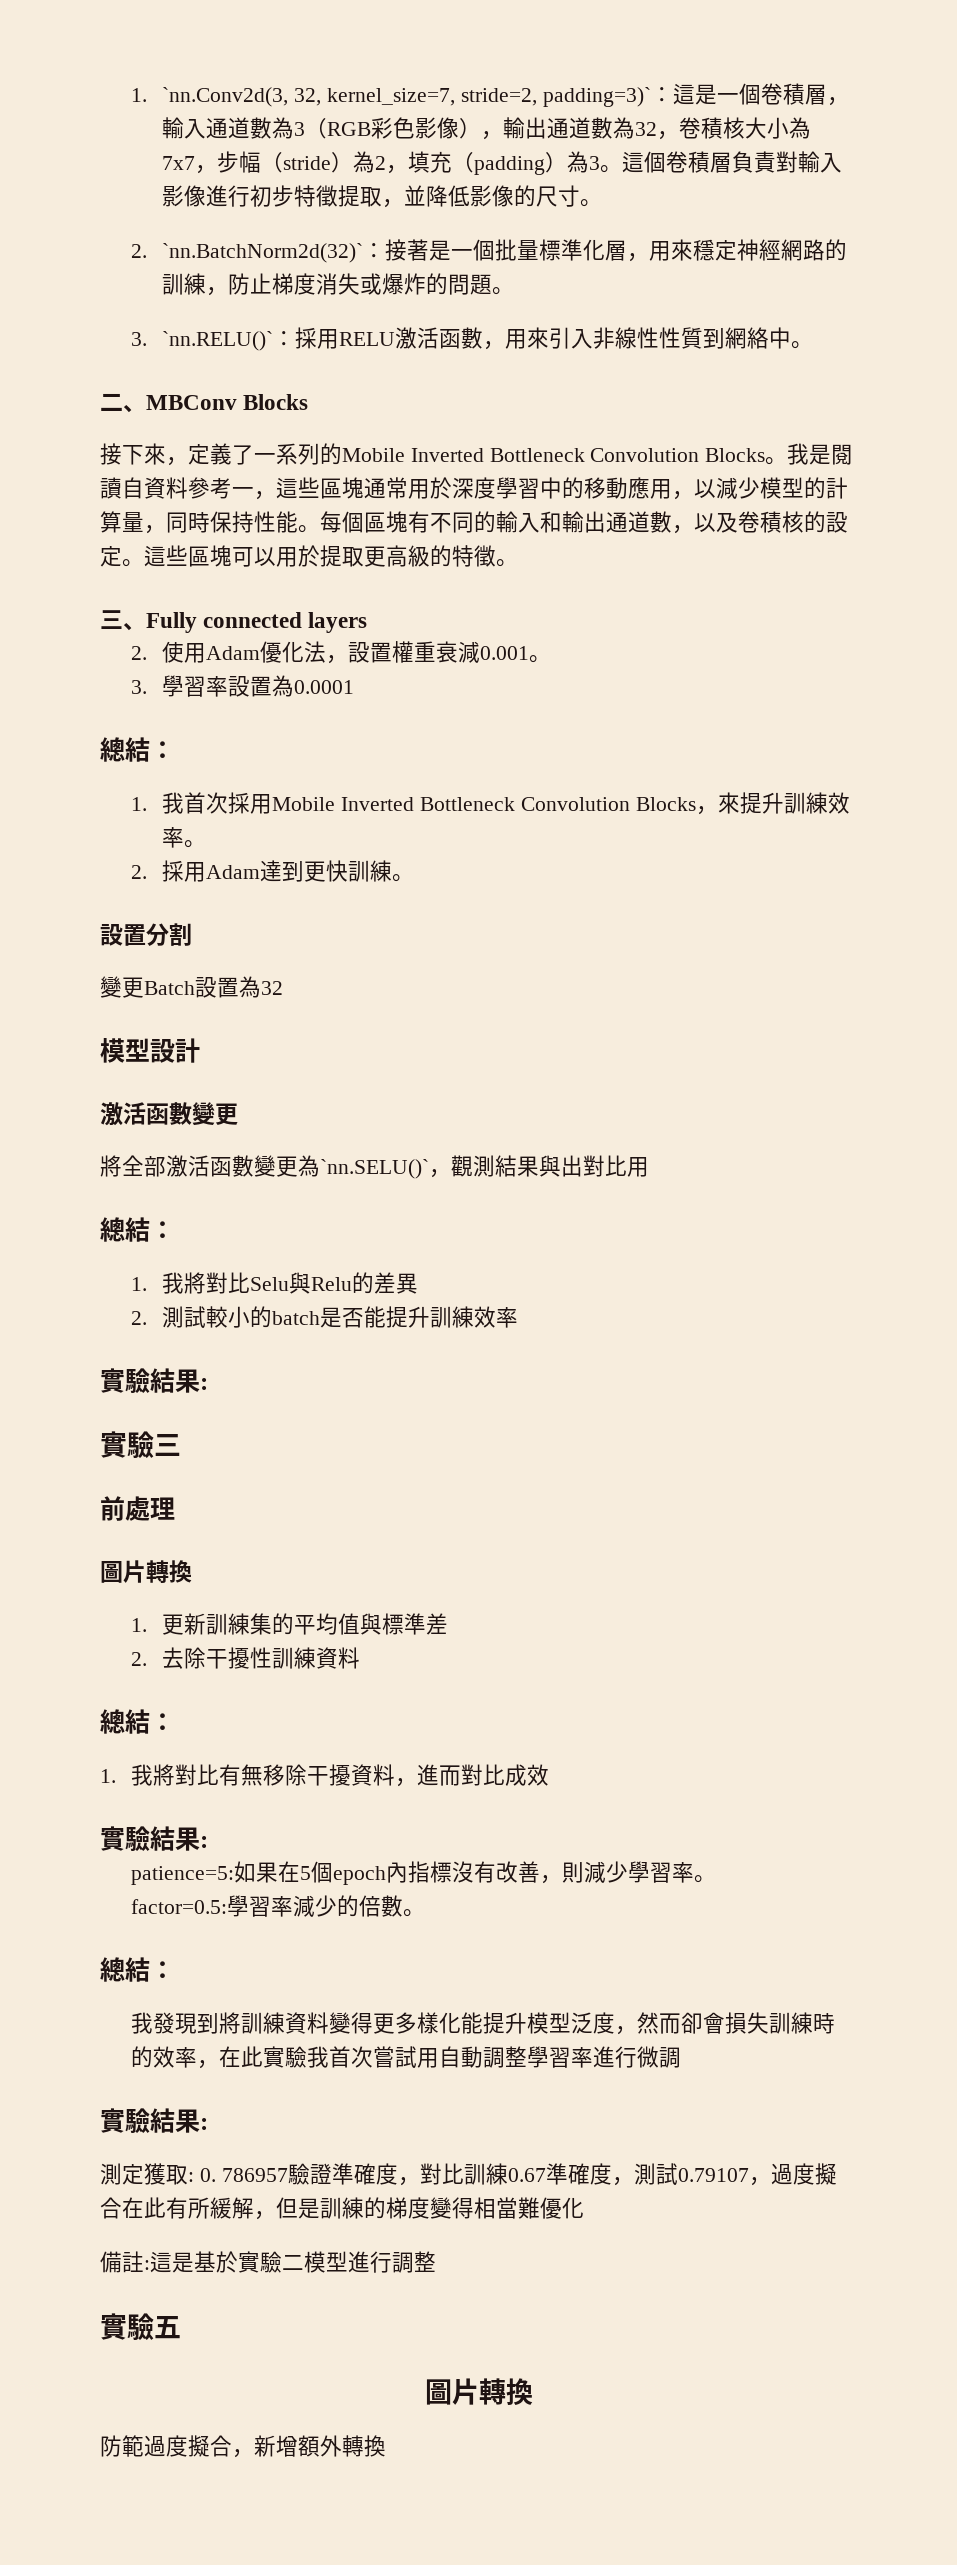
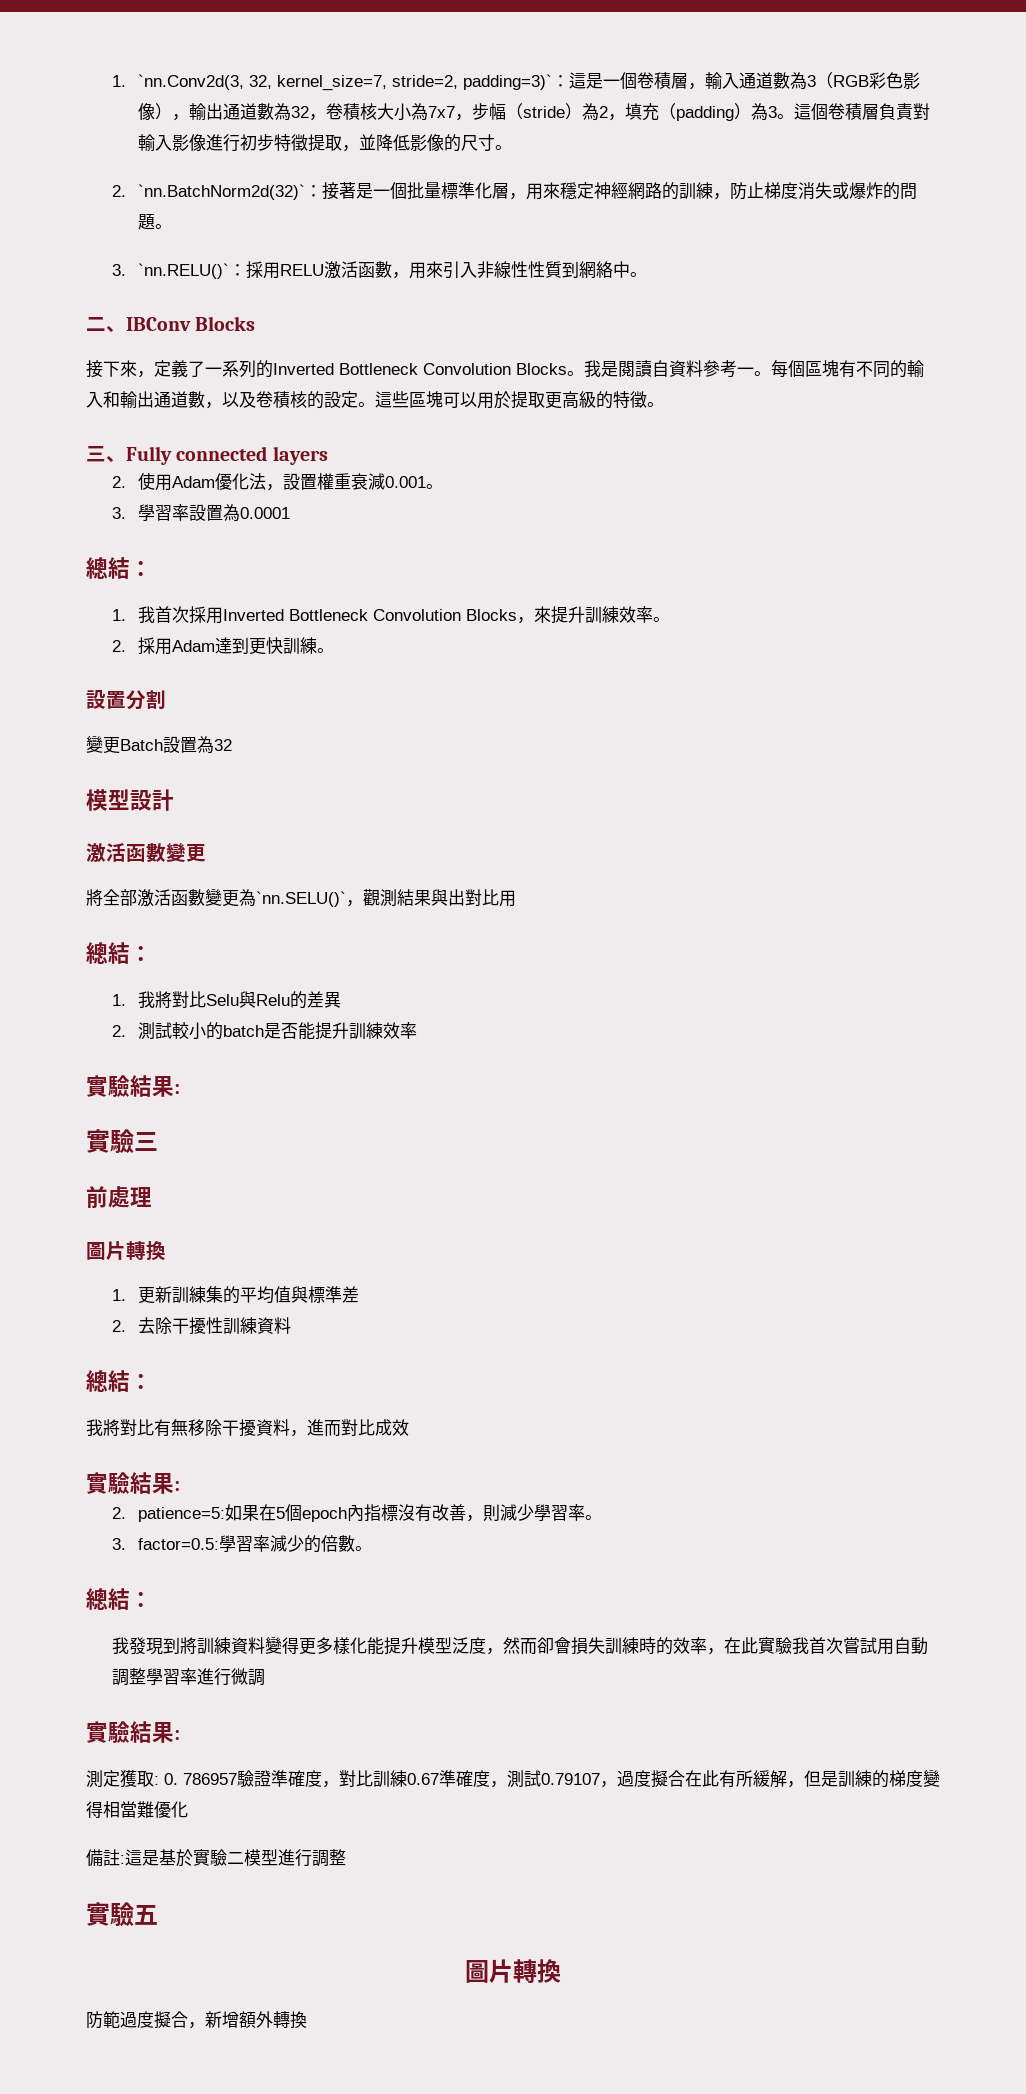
- 二、MBConv Blocks
+ 二、IBConv Blocks
- 接下來，定義了一系列的Mobile Inverted Bottleneck Convolution Blocks。
+ 接下來，定義了一系列的Inverted Bottleneck Convolution Blocks。
- 我是閱讀自資料參考一，這些區塊通常用於深度學習中的移動應用，以減少模型的計算量，同時保持性能。
+ 我是閱讀自資料參考一。
- 1.我首次採用Mobile Inverted Bottleneck Convolution Blocks，來提升訓練效率。
+ 1.我首次採用Inverted Bottleneck Convolution Blocks，來提升訓練效率。
- 1.我將對比有無移除干擾資料，進而對比成效
+ 我將對比有無移除干擾資料，進而對比成效
- patience=5:如果在5個epoch內指標沒有改善，則減少學習率。
+ 2. patience=5:如果在5個epoch內指標沒有改善，則減少學習率。
- factor=0.5:學習率減少的倍數。
+ 3. factor=0.5:學習率減少的倍數。

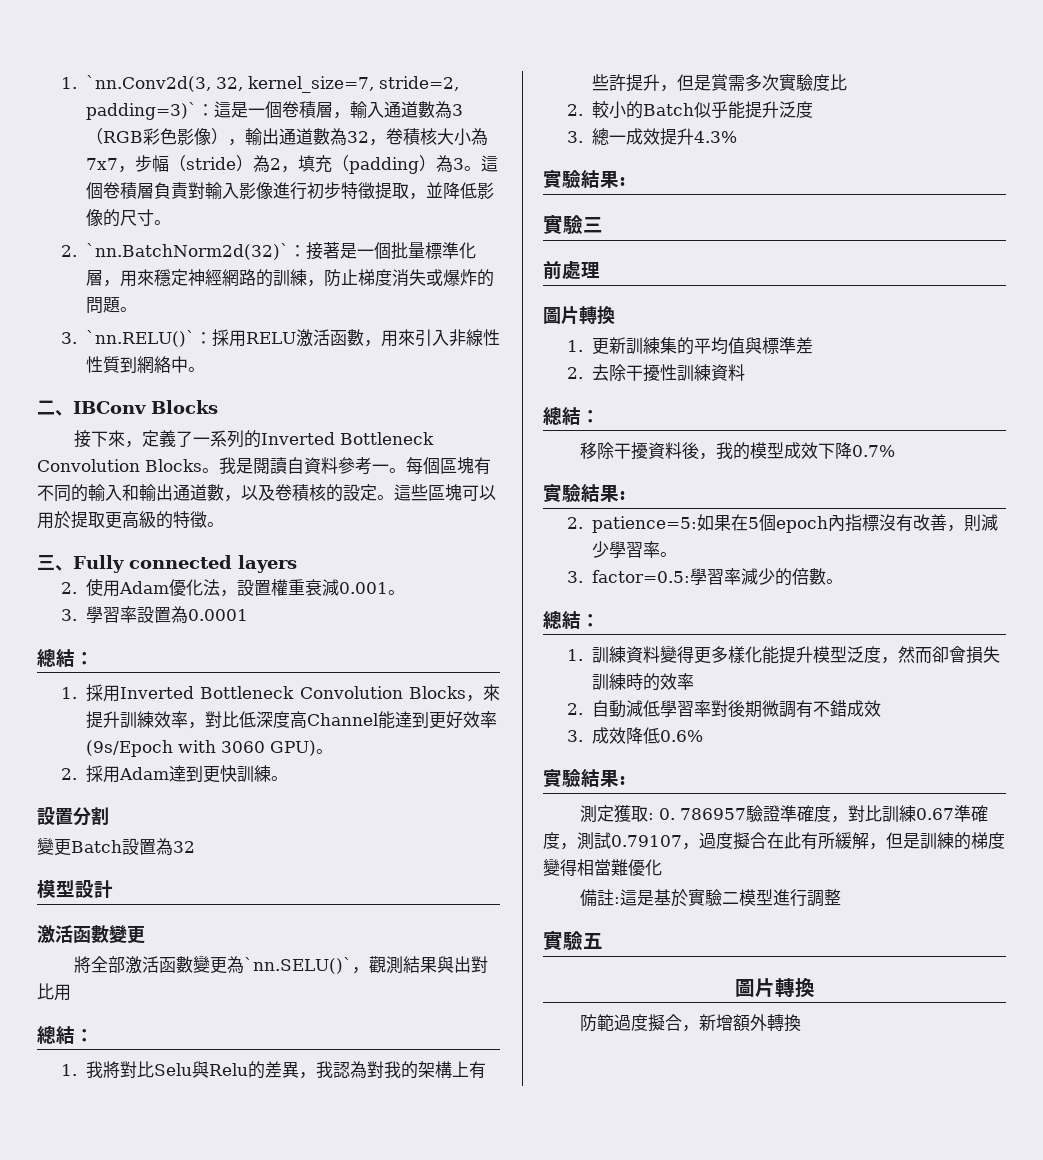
- 1.我首次採用Inverted Bottleneck Convolution Blocks，來提升訓練效率。
+ 1.採用Inverted Bottleneck Convolution Blocks，來提升訓練效率，對比低深度高Channel能達到更好效率(9s/Epoch with 3060 GPU)。
- 1.我將對比Selu與Relu的差異
- 2.測試較小的batch是否能提升訓練效率
+ 1.我將對比Selu與Relu的差異，我認為對我的架構上有些許提升，但是賞需多次實驗度比
+ 2.較小的Batch似乎能提升泛度
+ 3.總一成效提升4.3%
- 我將對比有無移除干擾資料，進而對比成效
+ 移除干擾資料後，我的模型成效下降0.7%
- 我發現到將訓練資料變得更多樣化能提升模型泛度，然而卻會損失訓練時的效率，在此實驗我首次嘗試用自動調整學習率進行微調
+ 1.訓練資料變得更多樣化能提升模型泛度，然而卻會損失訓練時的效率
+ 2.自動減低學習率對後期微調有不錯成效
+ 3.成效降低0.6%

